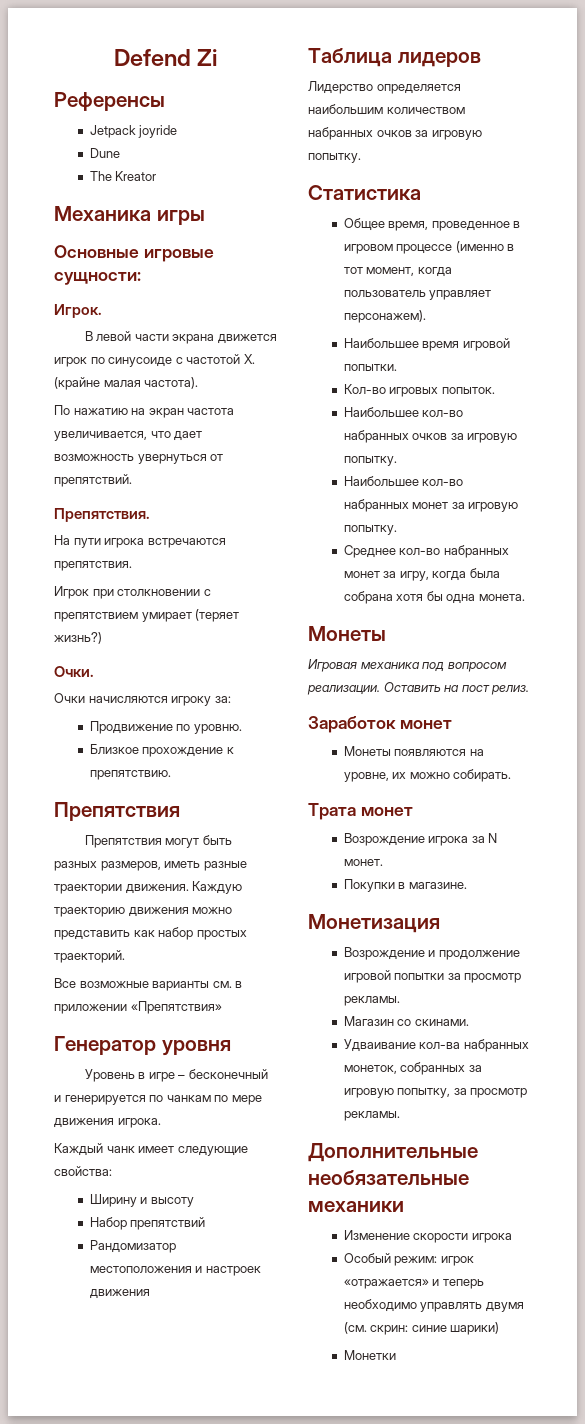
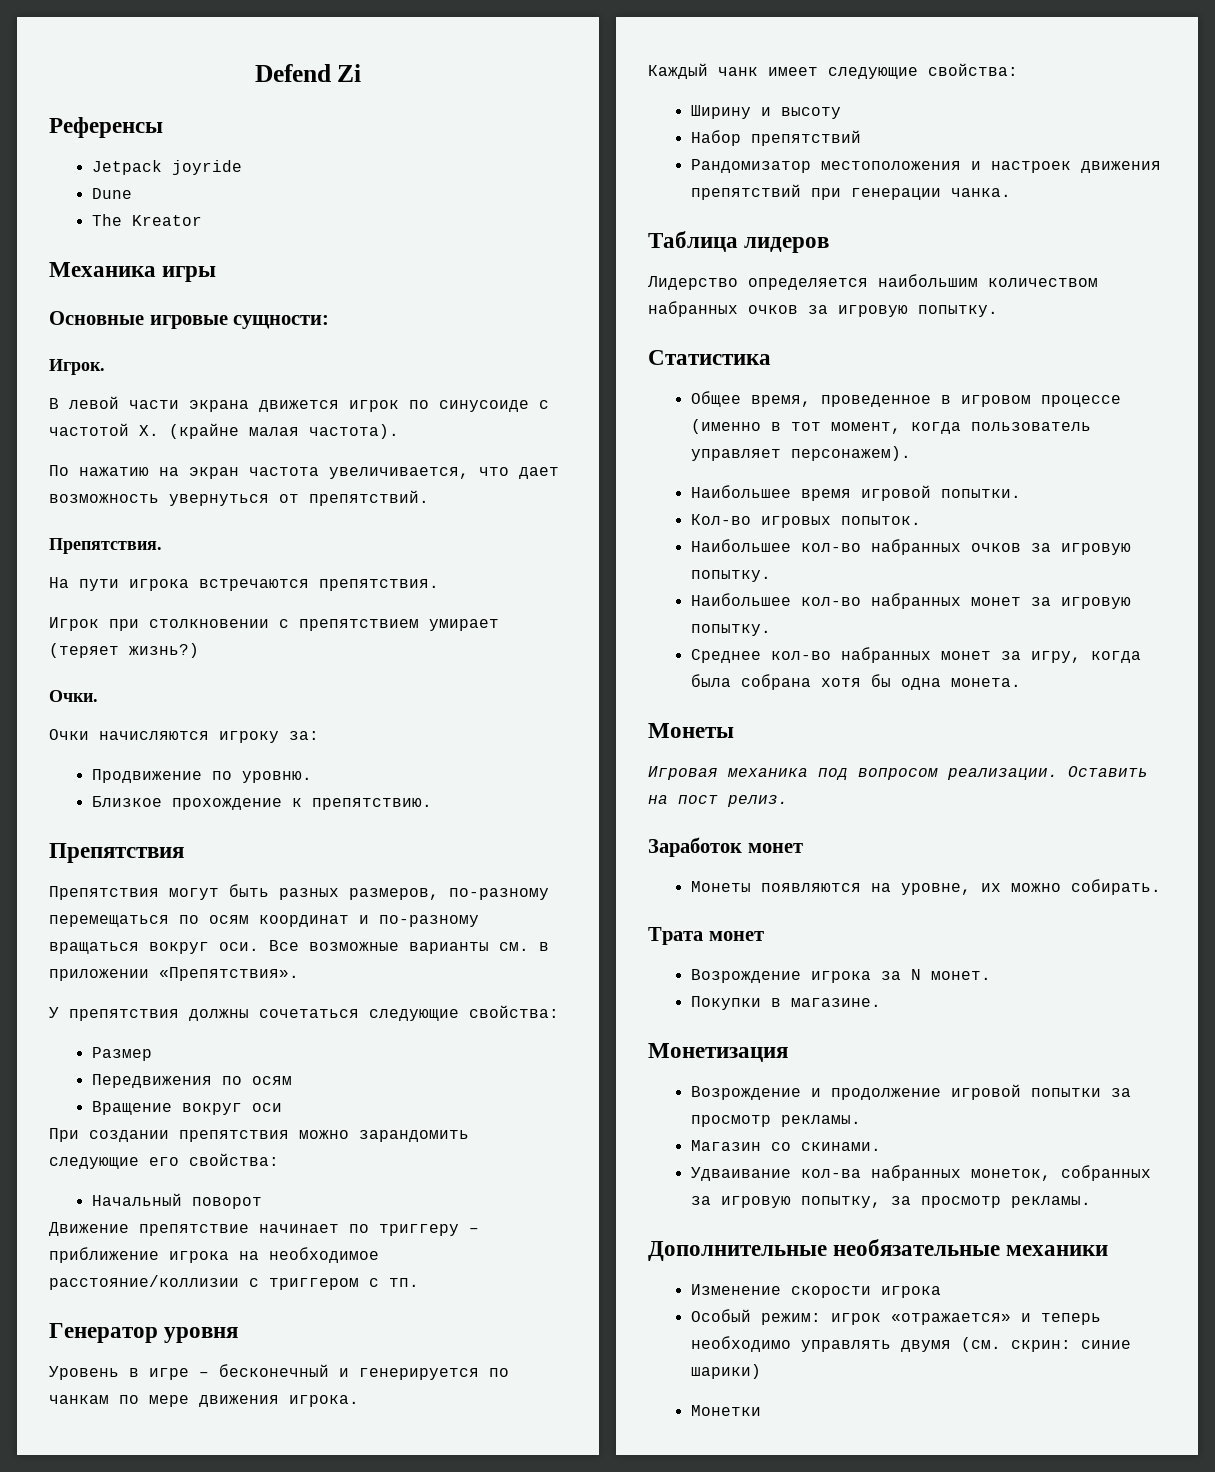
- Препятствия могут быть разных размеров, иметь разные траектории движения. Каждую траекторию движения можно представить как набор простых траекторий.
- Все возможные варианты см. в приложении «Препятствия»
+ Препятствия могут быть разных размеров, по-разному перемещаться по осям координат и по-разному вращаться вокруг оси. Все возможные варианты см. в приложении «Препятствия».
+ У препятствия должны сочетаться следующие свойства:
+ Размер
+ Передвижения по осям
+ Вращение вокруг оси
+ При создании препятствия можно зарандомить следующие его свойства:
+ Начальный поворот
+ Движение препятствие начинает по триггеру – приближение игрока на необходимое расстояние/коллизии с триггером с тп.
- Рандомизатор местоположения и настроек движения
+ Рандомизатор местоположения и настроек движения препятствий при генерации чанка.

